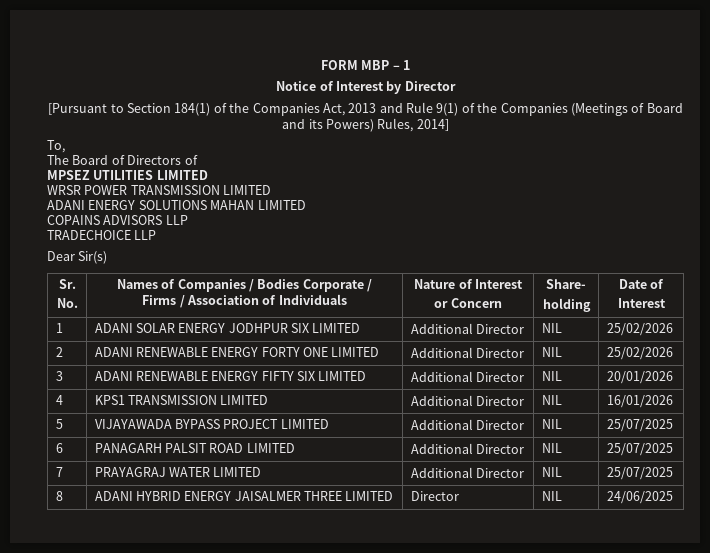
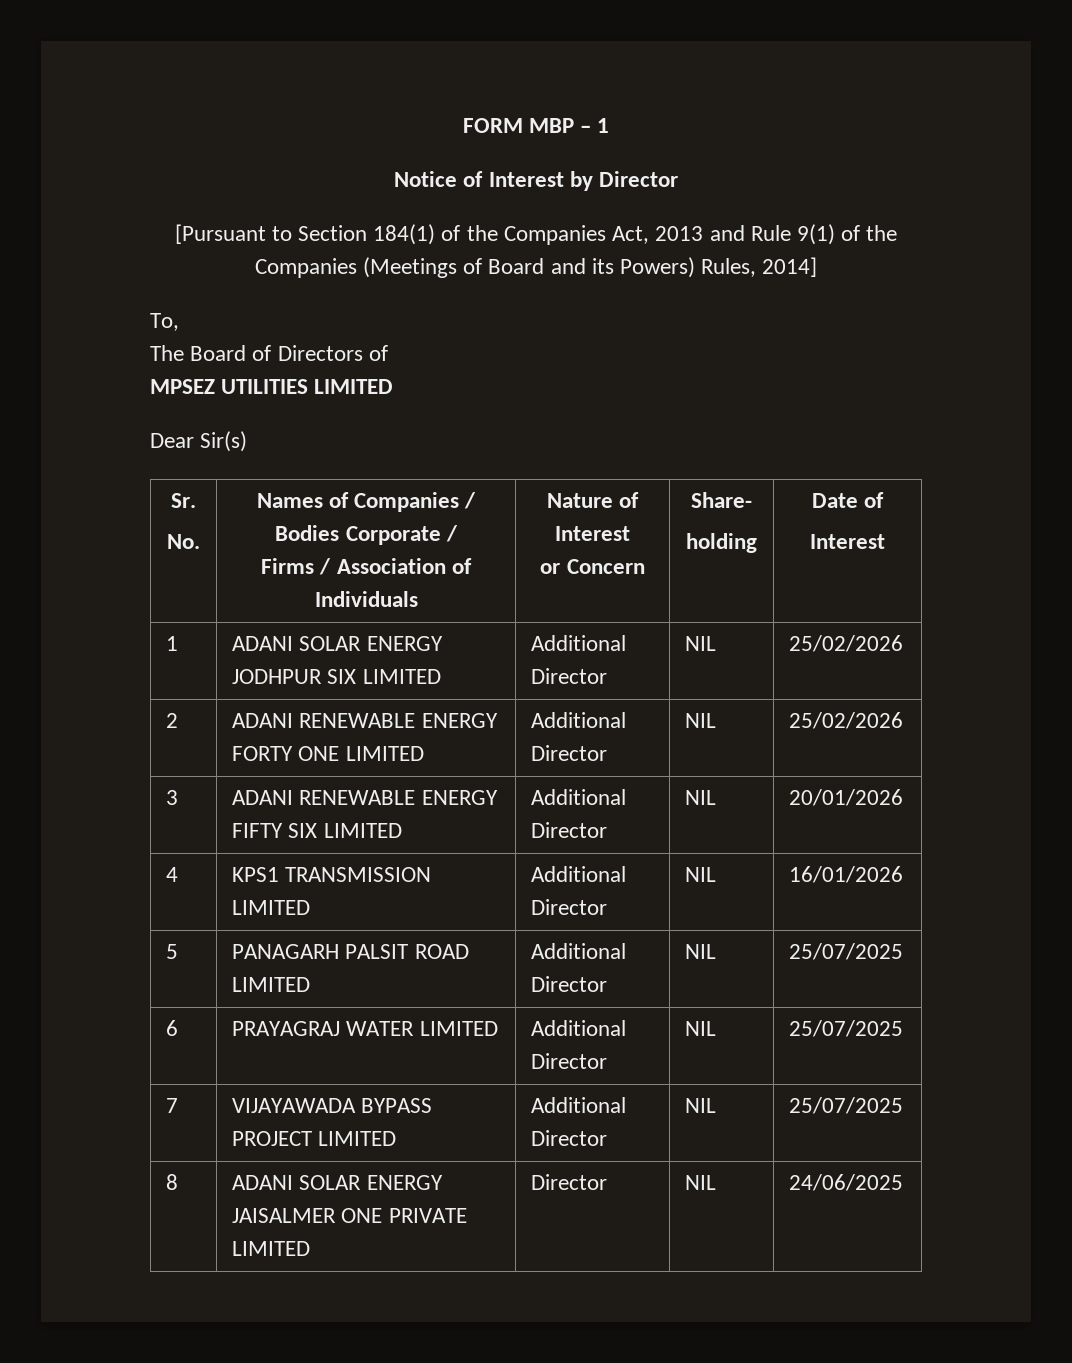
- WRSR POWER TRANSMISSION LIMITED
- ADANI ENERGY SOLUTIONS MAHAN LIMITED
- COPAINS ADVISORS LLP
- TRADECHOICE LLP
- 5 | VIJAYAWADA BYPASS PROJECT LIMITED | Additional Director | NIL | 25/07/2025
+ 5 | PANAGARH PALSIT ROAD LIMITED | Additional Director | NIL | 25/07/2025
+ 6 | PRAYAGRAJ WATER LIMITED | Additional Director | NIL | 25/07/2025
+ 7 | VIJAYAWADA BYPASS PROJECT LIMITED | Additional Director | NIL | 25/07/2025
- 6 | PANAGARH PALSIT ROAD LIMITED | Additional Director | NIL | 25/07/2025
- 7 | PRAYAGRAJ WATER LIMITED | Additional Director | NIL | 25/07/2025
- 8 | ADANI HYBRID ENERGY JAISALMER THREE LIMITED | Director | NIL | 24/06/2025
+ 8 | ADANI SOLAR ENERGY JAISALMER ONE PRIVATE LIMITED | Director | NIL | 24/06/2025

